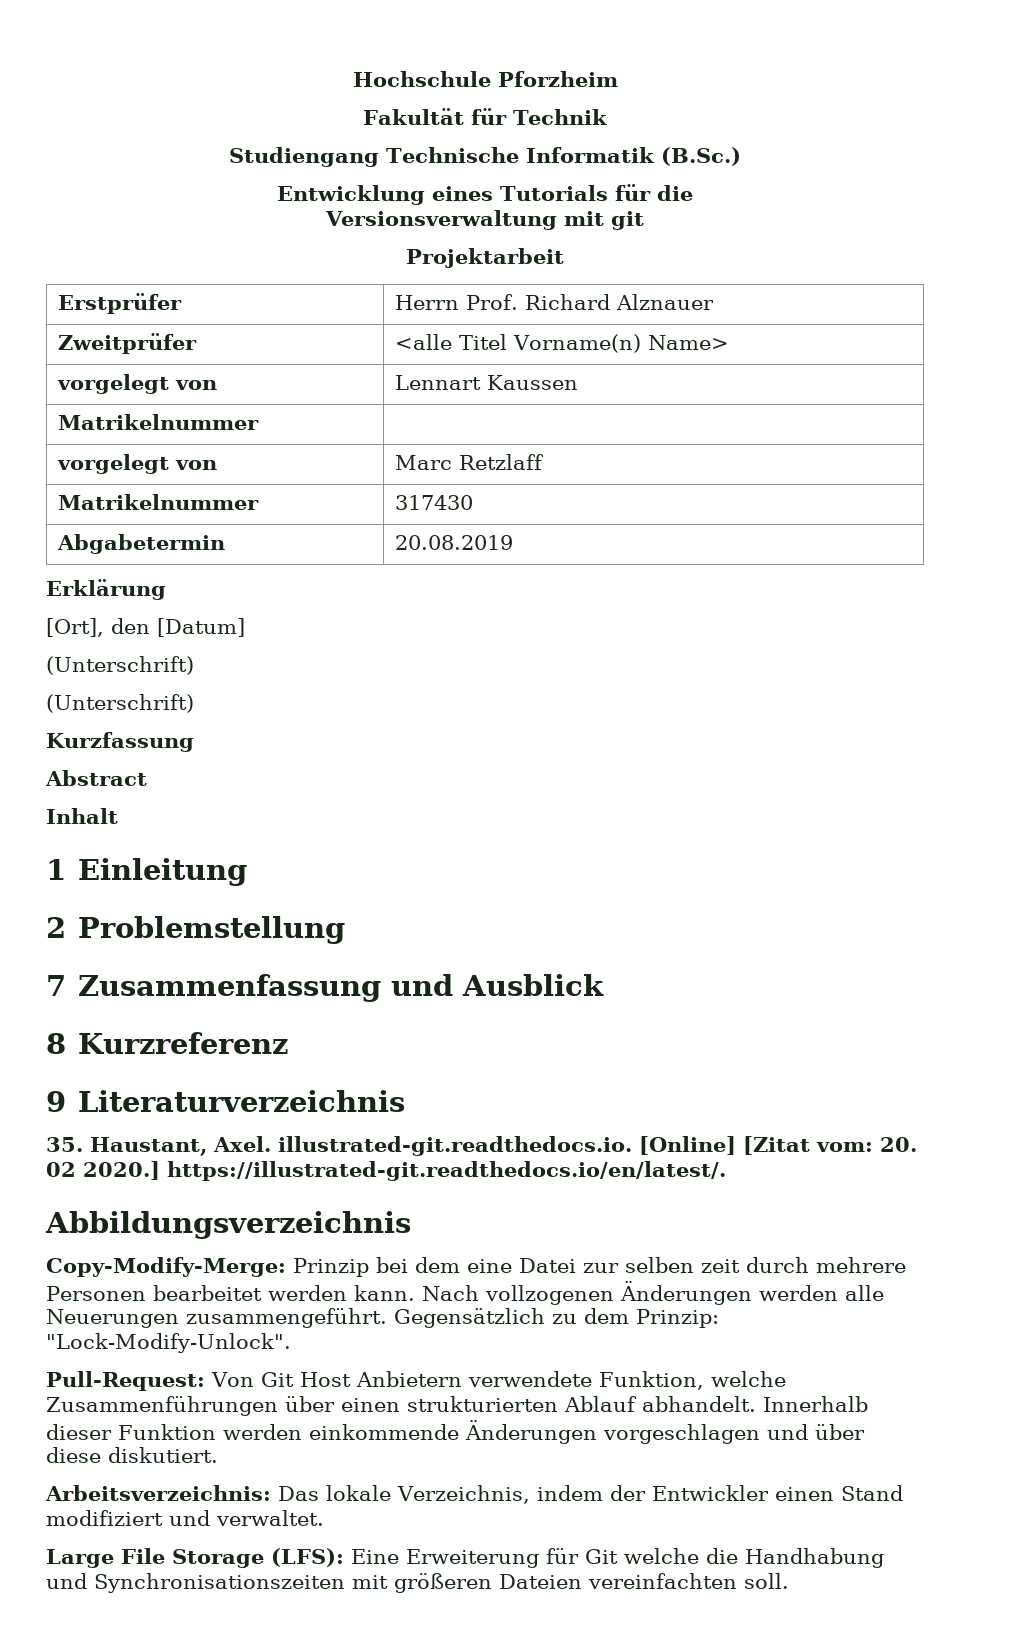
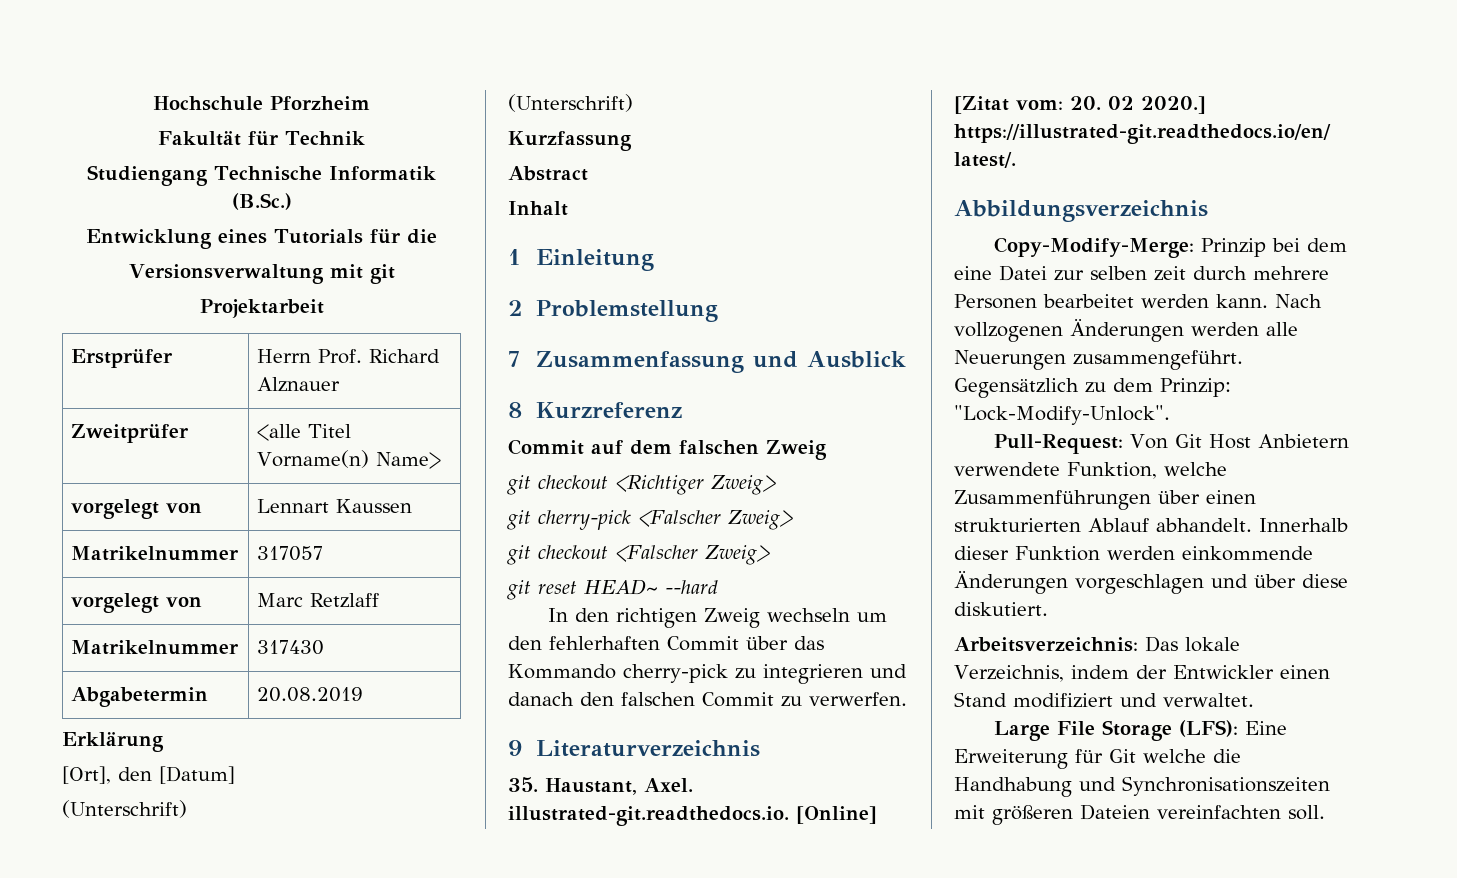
  vorgelegt von | Lennart Kaussen
- Matrikelnummer |
+ Matrikelnummer | 317057
+ Commit auf dem falschen Zweig
+ git checkout <Richtiger Zweig>
+ git cherry-pick <Falscher Zweig>
+ git checkout <Falscher Zweig>
+ git reset HEAD~ --hard
+ In den richtigen Zweig wechseln um den fehlerhaften Commit über das Kommando cherry-pick zu integrieren und danach den falschen Commit zu verwerfen.

